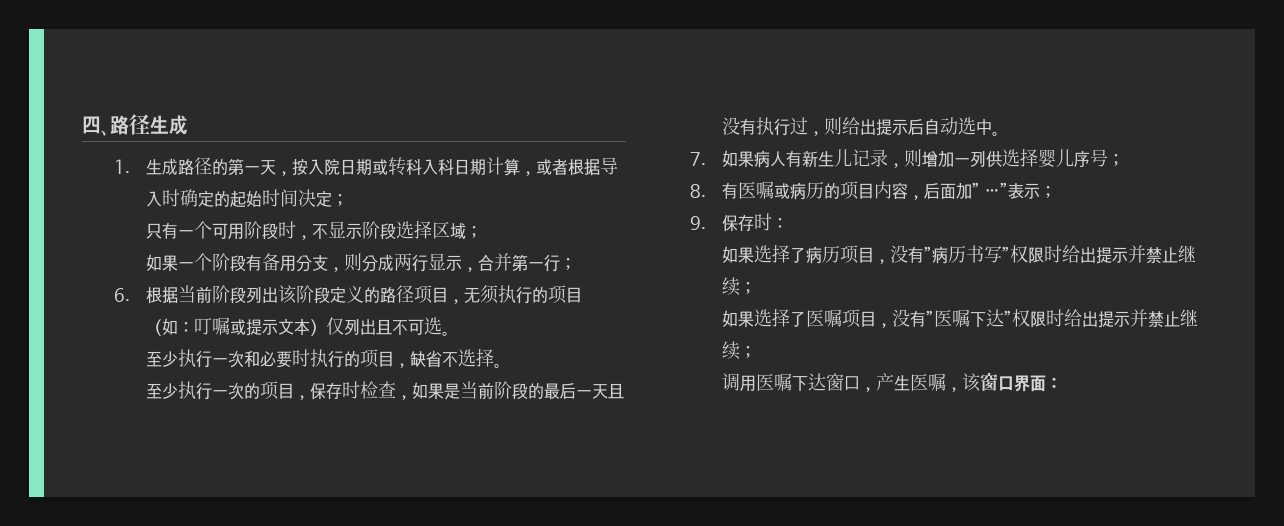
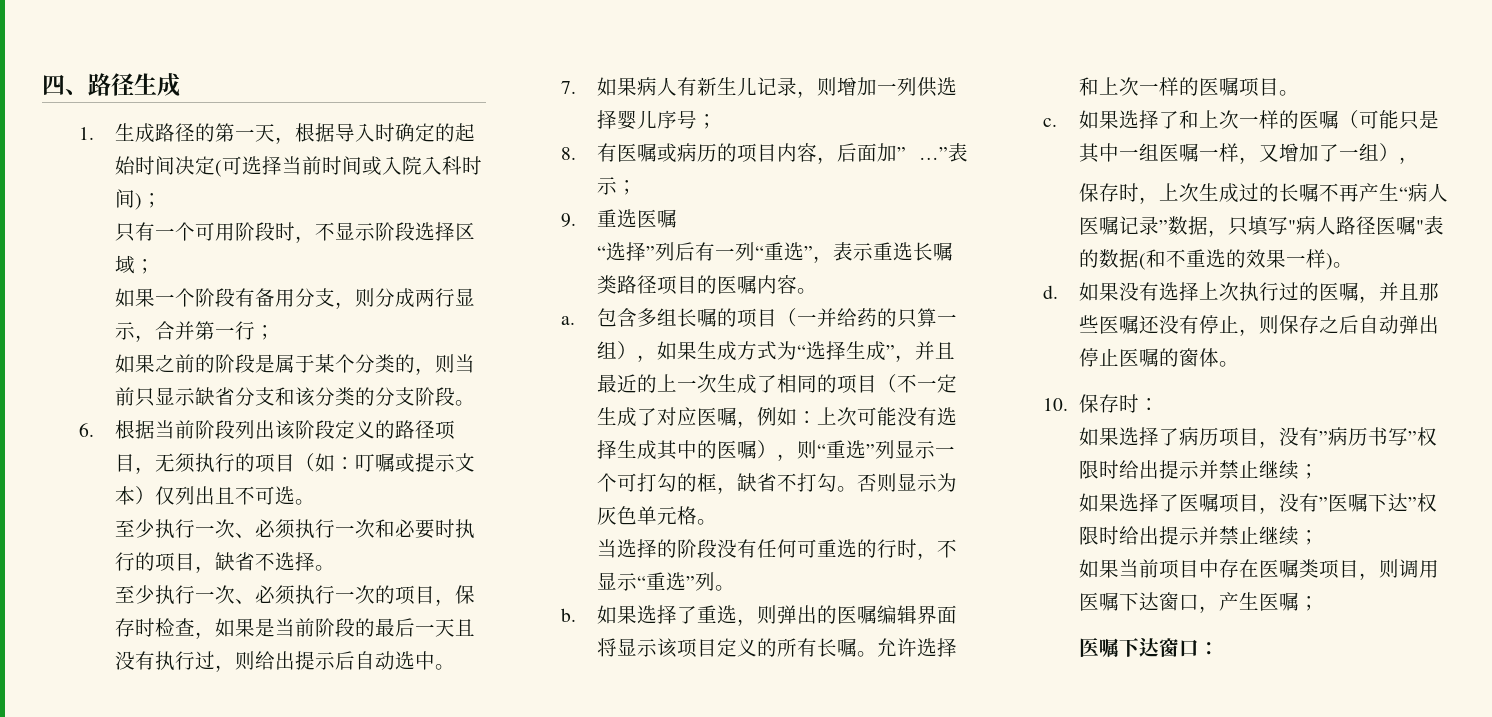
- 1.生成路径的第一天，按入院日期或转科入科日期计算，或者根据导入时确定的起始时间决定；
+ 1.生成路径的第一天，根据导入时确定的起始时间决定(可选择当前时间或入院入科时间)；
+ 如果之前的阶段是属于某个分类的，则当前只显示缺省分支和该分类的分支阶段。
- 至少执行一次和必要时执行的项目，缺省不选择。
+ 至少执行一次、必须执行一次和必要时执行的项目，缺省不选择。
- 至少执行一次的项目，保存时检查，如果是当前阶段的最后一天且没有执行过，则给出提示后自动选中。
+ 至少执行一次、必须执行一次的项目，保存时检查，如果是当前阶段的最后一天且没有执行过，则给出提示后自动选中。
- 9.保存时：
+ 9.重选医嘱
+ “选择”列后有一列“重选”，表示重选长嘱类路径项目的医嘱内容。
+ a.包含多组长嘱的项目（一并给药的只算一组），如果生成方式为“选择生成”，并且最近的上一次生成了相同的项目（不一定生成了对应医嘱，例如：上次可能没有选择生成其中的医嘱），则“重选”列显示一个可打勾的框，缺省不打勾。否则显示为灰色单元格。
+ 当选择的阶段没有任何可重选的行时，不显示“重选”列。
+ b.如果选择了重选，则弹出的医嘱编辑界面将显示该项目定义的所有长嘱。允许选择和上次一样的医嘱项目。
+ c.如果选择了和上次一样的医嘱（可能只是其中一组医嘱一样，又增加了一组），
+ 保存时，上次生成过的长嘱不再产生“病人医嘱记录”数据，只填写"病人路径医嘱"表的数据(和不重选的效果一样)。
+ d.如果没有选择上次执行过的医嘱，并且那些医嘱还没有停止，则保存之后自动弹出停止医嘱的窗体。
+ 10.保存时：
- 调用医嘱下达窗口，产生医嘱，该窗口界面：
+ 如果当前项目中存在医嘱类项目，则调用医嘱下达窗口，产生医嘱；
+ 医嘱下达窗口：

